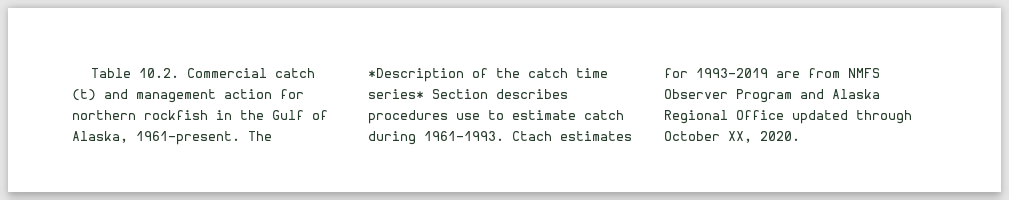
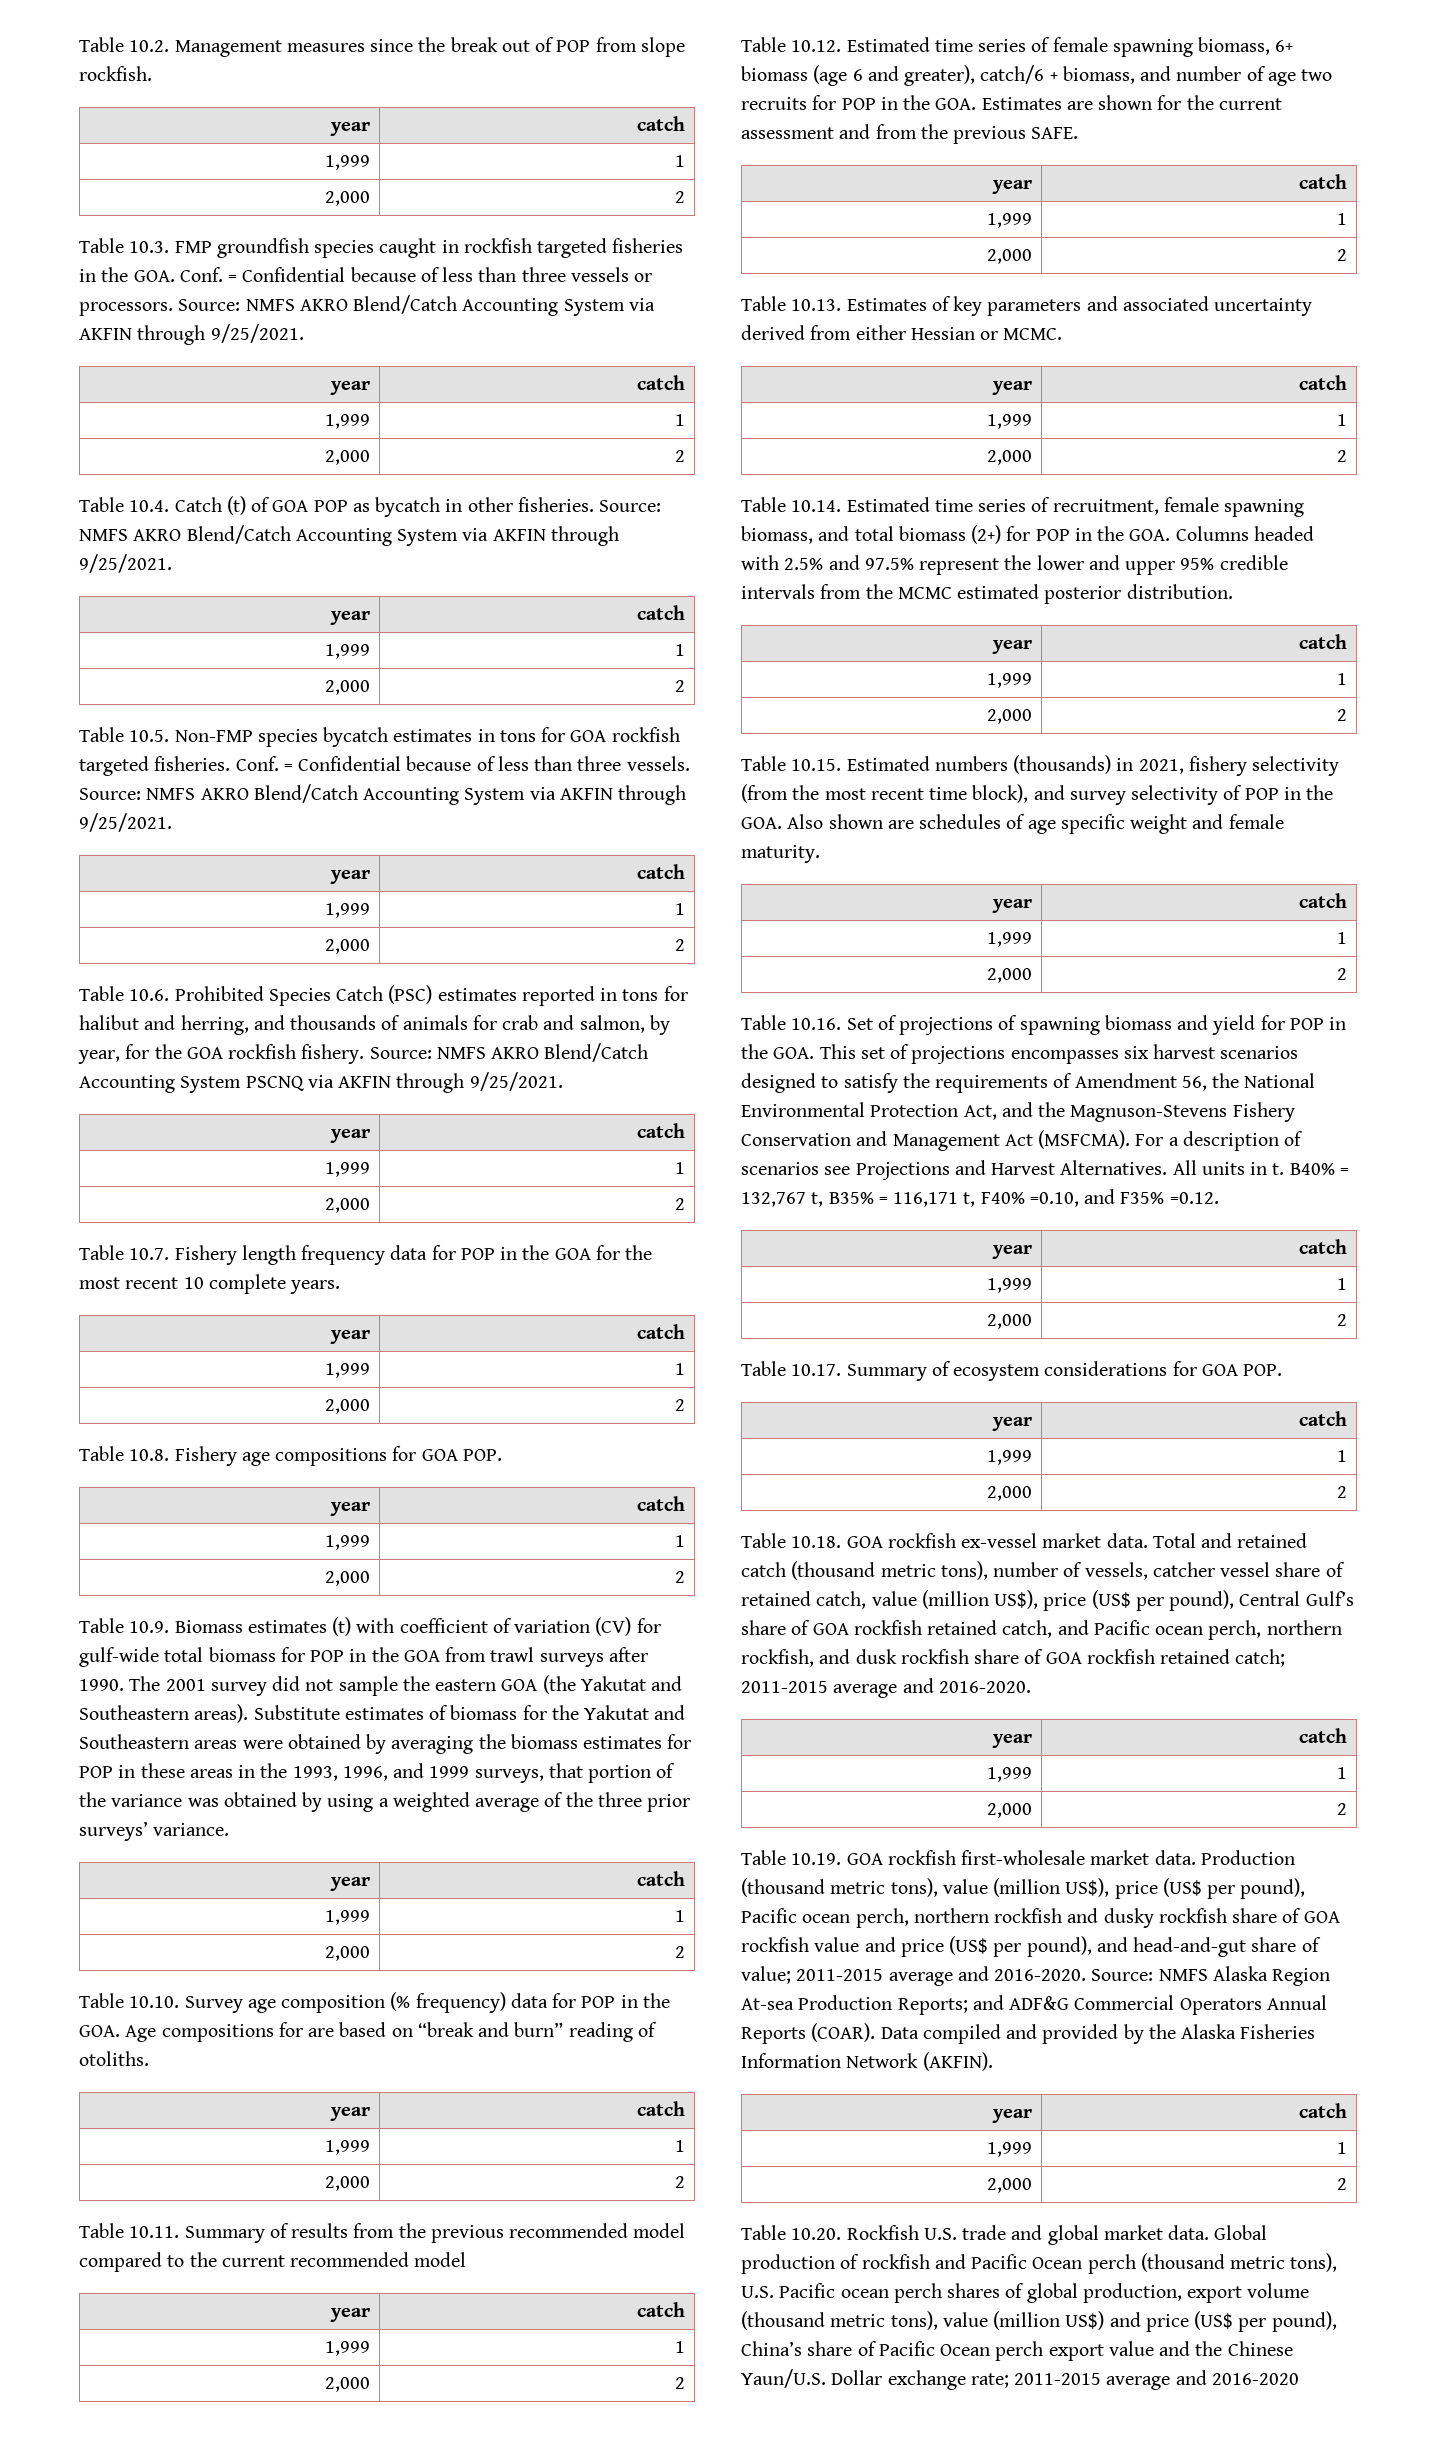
- Table 10.2. Commercial catch (t) and management action for northern rockfish in the Gulf of Alaska, 1961-present. The *Description of the catch time series* Section describes procedures use to estimate catch during 1961-1993. Ctach estimates for 1993-2019 are from NMFS Observer Program and Alaska Regional Office updated through October XX, 2020.
+ Table 10.2. Management measures since the break out of POP from slope rockfish.
+ year | catch
+ 1,999 | 1
+ 2,000 | 2
+ Table 10.3. FMP groundfish species caught in rockfish targeted fisheries in the GOA. Conf. = Confidential because of less than three vessels or processors. Source: NMFS AKRO Blend/Catch Accounting System via AKFIN through 9/25/2021.
+ year | catch
+ 1,999 | 1
+ 2,000 | 2
+ Table 10.4. Catch (t) of GOA POP as bycatch in other fisheries. Source: NMFS AKRO Blend/Catch Accounting System via AKFIN through 9/25/2021.
+ year | catch
+ 1,999 | 1
+ 2,000 | 2
+ Table 10.5. Non-FMP species bycatch estimates in tons for GOA rockfish targeted fisheries. Conf. = Confidential because of less than three vessels. Source: NMFS AKRO Blend/Catch Accounting System via AKFIN through 9/25/2021.
+ year | catch
+ 1,999 | 1
+ 2,000 | 2
+ Table 10.6. Prohibited Species Catch (PSC) estimates reported in tons for halibut and herring, and thousands of animals for crab and salmon, by year, for the GOA rockfish fishery. Source: NMFS AKRO Blend/Catch Accounting System PSCNQ via AKFIN through 9/25/2021.
+ year | catch
+ 1,999 | 1
+ 2,000 | 2
+ Table 10.7. Fishery length frequency data for POP in the GOA for the most recent 10 complete years.
+ year | catch
+ 1,999 | 1
+ 2,000 | 2
+ Table 10.8. Fishery age compositions for GOA POP.
+ year | catch
+ 1,999 | 1
+ 2,000 | 2
+ Table 10.9. Biomass estimates (t) with coefficient of variation (CV) for gulf-wide total biomass for POP in the GOA from trawl surveys after 1990. The 2001 survey did not sample the eastern GOA (the Yakutat and Southeastern areas). Substitute estimates of biomass for the Yakutat and Southeastern areas were obtained by averaging the biomass estimates for POP in these areas in the 1993, 1996, and 1999 surveys, that portion of the variance was obtained by using a weighted average of the three prior surveys’ variance.
+ year | catch
+ 1,999 | 1
+ 2,000 | 2
+ Table 10.10. Survey age composition (% frequency) data for POP in the GOA. Age compositions for are based on “break and burn” reading of otoliths.
+ year | catch
+ 1,999 | 1
+ 2,000 | 2
+ Table 10.11. Summary of results from the previous recommended model compared to the current recommended model
+ year | catch
+ 1,999 | 1
+ 2,000 | 2
+ Table 10.12. Estimated time series of female spawning biomass, 6+ biomass (age 6 and greater), catch/6 + biomass, and number of age two recruits for POP in the GOA. Estimates are shown for the current assessment and from the previous SAFE.
+ year | catch
+ 1,999 | 1
+ 2,000 | 2
+ Table 10.13. Estimates of key parameters and associated uncertainty derived from either Hessian or MCMC.
+ year | catch
+ 1,999 | 1
+ 2,000 | 2
+ Table 10.14. Estimated time series of recruitment, female spawning biomass, and total biomass (2+) for POP in the GOA. Columns headed with 2.5% and 97.5% represent the lower and upper 95% credible intervals from the MCMC estimated posterior distribution.
+ year | catch
+ 1,999 | 1
+ 2,000 | 2
+ Table 10.15. Estimated numbers (thousands) in 2021, fishery selectivity (from the most recent time block), and survey selectivity of POP in the GOA. Also shown are schedules of age specific weight and female maturity.
+ year | catch
+ 1,999 | 1
+ 2,000 | 2
+ Table 10.16. Set of projections of spawning biomass and yield for POP in the GOA. This set of projections encompasses six harvest scenarios designed to satisfy the requirements of Amendment 56, the National Environmental Protection Act, and the Magnuson-Stevens Fishery Conservation and Management Act (MSFCMA). For a description of scenarios see Projections and Harvest Alternatives. All units in t. B40% = 132,767 t, B35% = 116,171 t, F40% =0.10, and F35% =0.12.
+ year | catch
+ 1,999 | 1
+ 2,000 | 2
+ Table 10.17. Summary of ecosystem considerations for GOA POP.
+ year | catch
+ 1,999 | 1
+ 2,000 | 2
+ Table 10.18. GOA rockfish ex-vessel market data. Total and retained catch (thousand metric tons), number of vessels, catcher vessel share of retained catch, value (million US$), price (US$ per pound), Central Gulf’s share of GOA rockfish retained catch, and Pacific ocean perch, northern rockfish, and dusk rockfish share of GOA rockfish retained catch; 2011-2015 average and 2016-2020.
+ year | catch
+ 1,999 | 1
+ 2,000 | 2
+ Table 10.19. GOA rockfish first-wholesale market data. Production (thousand metric tons), value (million US$), price (US$ per pound), Pacific ocean perch, northern rockfish and dusky rockfish share of GOA rockfish value and price (US$ per pound), and head-and-gut share of value; 2011-2015 average and 2016-2020. Source: NMFS Alaska Region At-sea Production Reports; and ADF&G Commercial Operators Annual Reports (COAR). Data compiled and provided by the Alaska Fisheries Information Network (AKFIN).
+ year | catch
+ 1,999 | 1
+ 2,000 | 2
+ Table 10.20. Rockfish U.S. trade and global market data. Global production of rockfish and Pacific Ocean perch (thousand metric tons), U.S. Pacific ocean perch shares of global production, export volume (thousand metric tons), value (million US$) and price (US$ per pound), China’s share of Pacific Ocean perch export value and the Chinese Yaun/U.S. Dollar exchange rate; 2011-2015 average and 2016-2020

